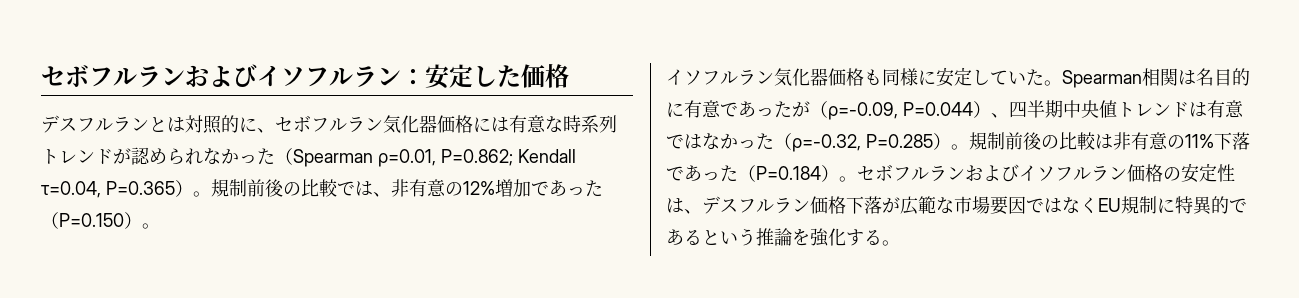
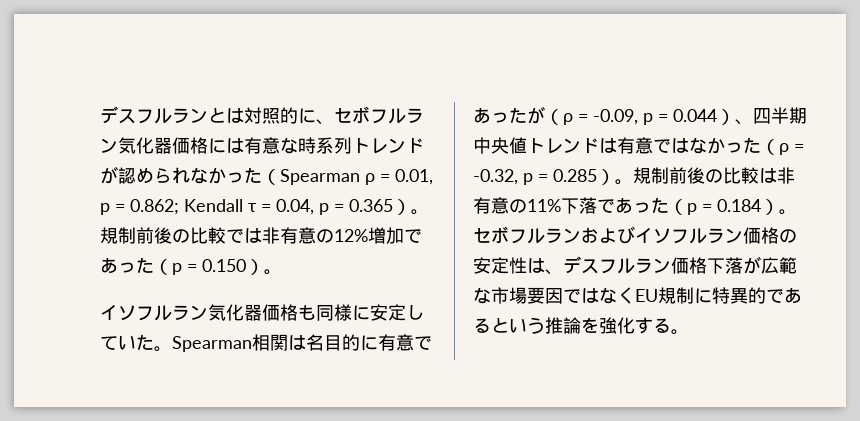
- セボフルランおよびイソフルラン：安定した価格
- デスフルランとは対照的に、セボフルラン気化器価格には有意な時系列トレンドが認められなかった（Spearman ρ=0.01, P=0.862; Kendall τ=0.04, P=0.365）。
+ デスフルランとは対照的に、セボフルラン気化器価格には有意な時系列トレンドが認められなかった（Spearman ρ = 0.01, p = 0.862; Kendall τ = 0.04, p = 0.365）。
- 規制前後の比較では、非有意の12%増加であった（P=0.150）。
+ 規制前後の比較では非有意の12%増加であった（p = 0.150）。
- Spearman相関は名目的に有意であったが（ρ=-0.09, P=0.044）、四半期中央値トレンドは有意ではなかった（ρ=-0.32, P=0.285）。
+ Spearman相関は名目的に有意であったが（ρ = -0.09, p = 0.044）、四半期中央値トレンドは有意ではなかった（ρ = -0.32, p = 0.285）。
- 規制前後の比較は非有意の11%下落であった（P=0.184）。
+ 規制前後の比較は非有意の11%下落であった（p = 0.184）。

